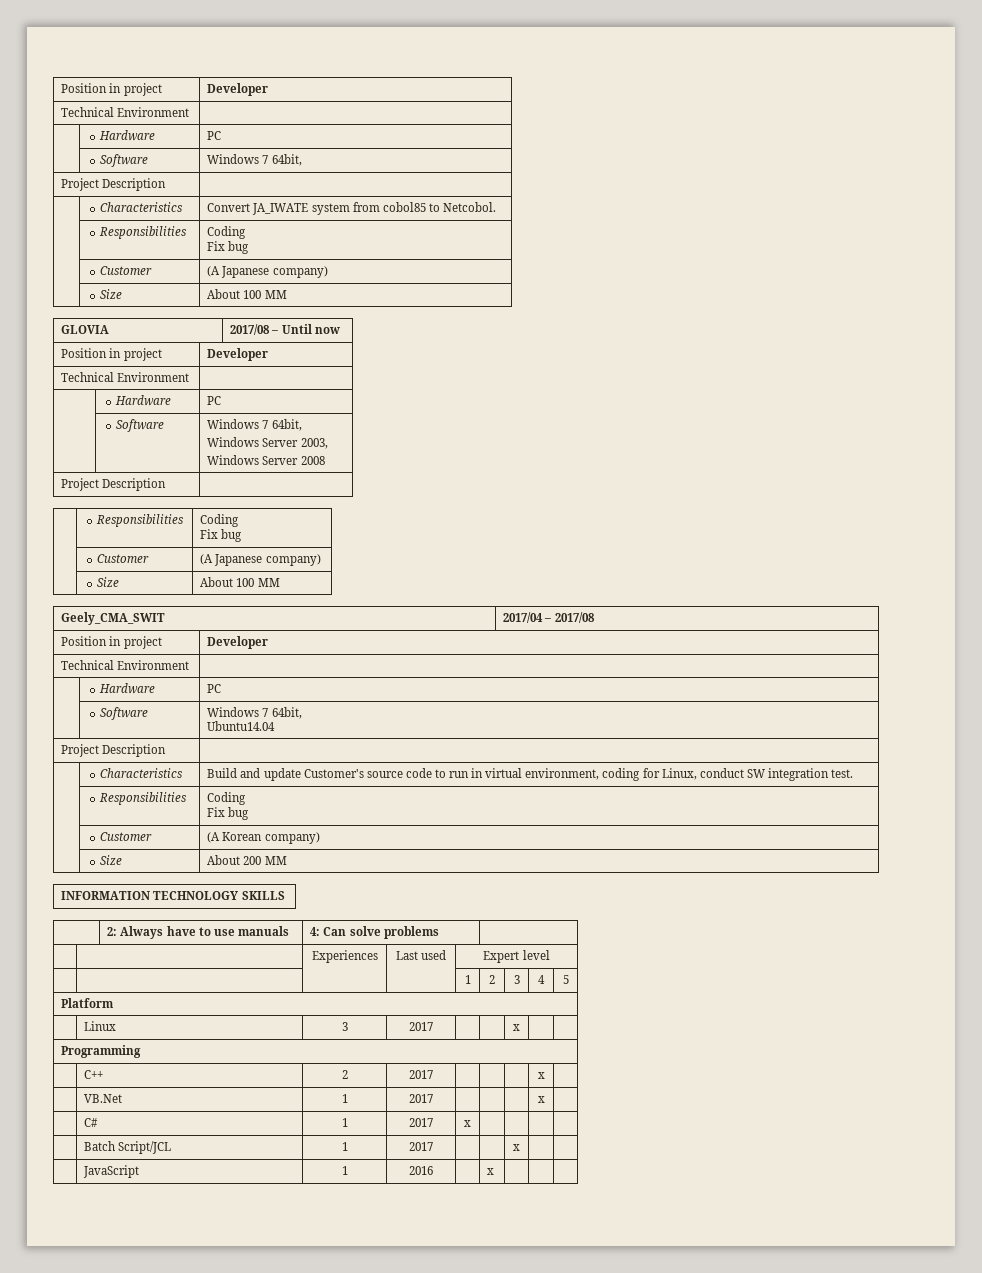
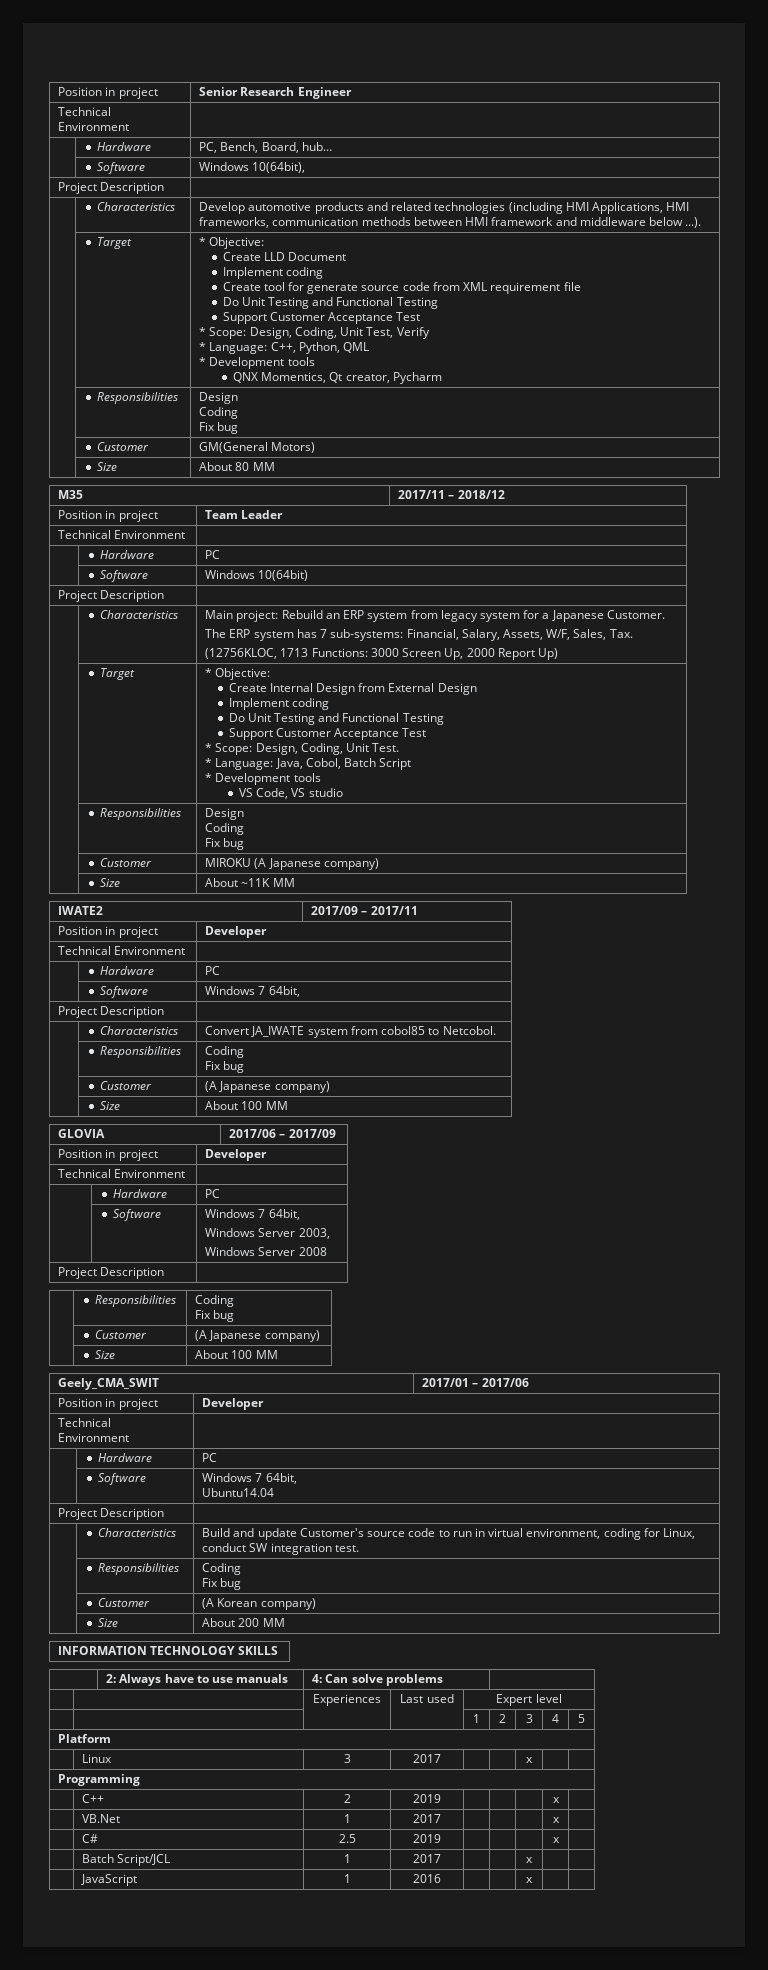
+ Position in project | Senior Research Engineer
+ Technical Environment |
+ | Hardware | PC, Bench, Board, hub…
+ | Software | Windows 10(64bit),
+ Project Description |
+ | Characteristics | Develop automotive products and related technologies (including HMI Applications, HMI frameworks, communication methods between HMI framework and middleware below ...).
+ | Target | * Objective:
+ Create LLD Document
+ Implement coding
+ Create tool for generate source code from XML requirement file
+ Do Unit Testing and Functional Testing
+ Support Customer Acceptance Test
+ * Scope: Design, Coding, Unit Test, Verify
+ * Language: C++, Python, QML
+ * Development tools
+ QNX Momentics, Qt creator, Pycharm
+ | Responsibilities | Design
+ Coding
+ Fix bug
+ | Customer | GM(General Motors)
+ | Size | About 80 MM
+ M35 | 2017/11 – 2018/12
+ Position in project | Team Leader
+ Technical Environment |
+ | Hardware | PC
+ | Software | Windows 10(64bit)
+ Project Description |
+ | Characteristics | Main project: Rebuild an ERP system from legacy system for a Japanese Customer.
+ The ERP system has 7 sub-systems: Financial, Salary, Assets, W/F, Sales, Tax.
+ (12756KLOC, 1713 Functions: 3000 Screen Up, 2000 Report Up)
+ | Target | * Objective:
+ Create Internal Design from External Design
+ Implement coding
+ Do Unit Testing and Functional Testing
+ Support Customer Acceptance Test
+ * Scope: Design, Coding, Unit Test.
+ * Language: Java, Cobol, Batch Script
+ * Development tools
+ VS Code, VS studio
+ | Responsibilities | Design
+ Coding
+ Fix bug
+ | Customer | MIROKU (A Japanese company)
+ | Size | About ~11K MM
+ IWATE2 | 2017/09 – 2017/11
- GLOVIA | 2017/08 – Until now
+ GLOVIA | 2017/06 – 2017/09
- Geely_CMA_SWIT | 2017/04 – 2017/08
+ Geely_CMA_SWIT | 2017/01 – 2017/06
- | C++ | 2 | 2017 | | | | x |
+ | C++ | 2 | 2019 | | | | x |
- | C# | 1 | 2017 | x | | | |
+ | C# | 2.5 | 2019 | | | | x |
- | JavaScript | 1 | 2016 | | x | | |
+ | JavaScript | 1 | 2016 | | | x | |

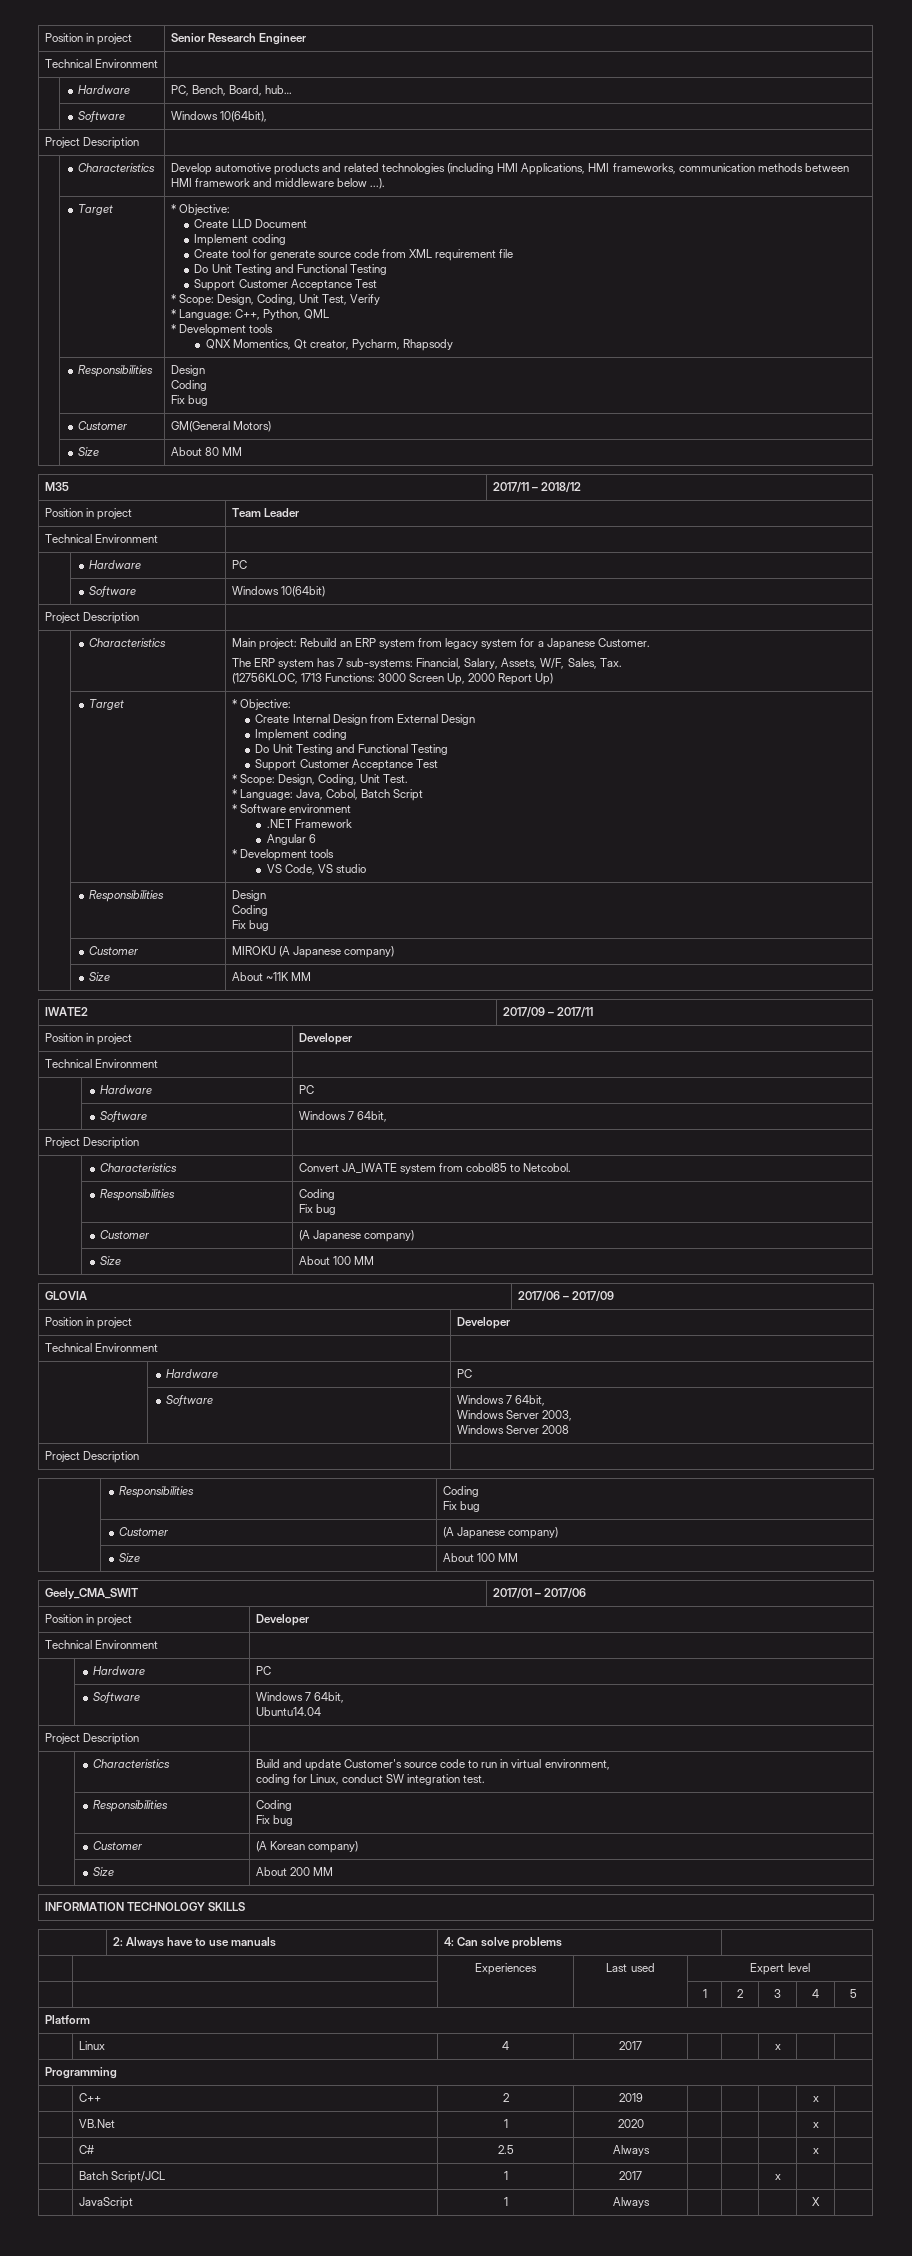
- QNX Momentics, Qt creator, Pycharm
+ QNX Momentics, Qt creator, Pycharm, Rhapsody
+ * Software environment
+ .NET Framework
+ Angular 6
- | Characteristics | Build and update Customer's source code to run in virtual environment, coding for Linux, conduct SW integration test.
+ | Characteristics | Build and update Customer's source code to run in virtual environment,
+ coding for Linux, conduct SW integration test.
- | Linux | 3 | 2017 | | | x | |
+ | Linux | 4 | 2017 | | | x | |
- | VB.Net | 1 | 2017 | | | | x |
+ | VB.Net | 1 | 2020 | | | | x |
- | C# | 2.5 | 2019 | | | | x |
+ | C# | 2.5 | Always | | | | x |
- | JavaScript | 1 | 2016 | | | x | |
+ | JavaScript | 1 | Always | | | | X |

